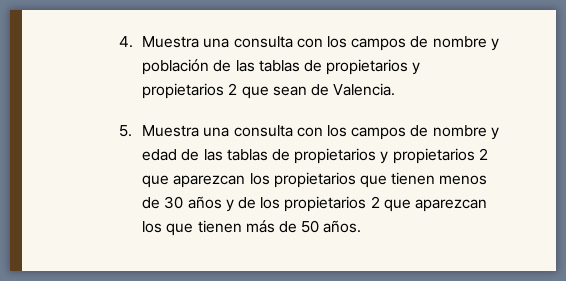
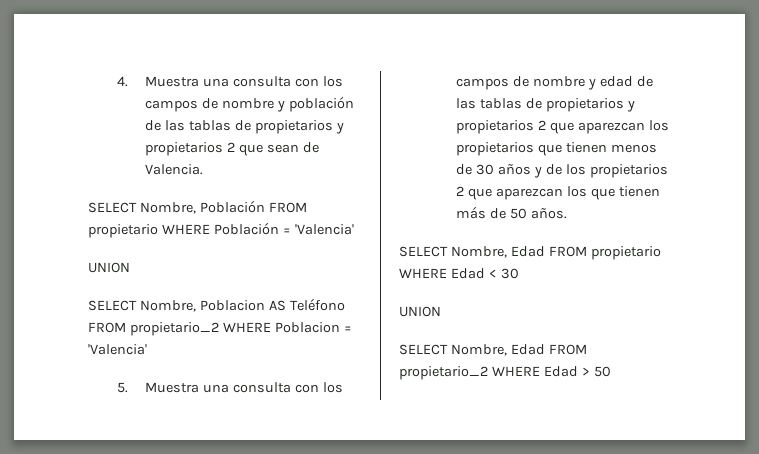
+ SELECT Nombre, Población FROM propietario WHERE Población = 'Valencia'
+ UNION
+ SELECT Nombre, Poblacion AS Teléfono FROM propietario_2 WHERE Poblacion = 'Valencia'
+ SELECT Nombre, Edad FROM propietario WHERE Edad < 30
+ UNION
+ SELECT Nombre, Edad FROM propietario_2 WHERE Edad > 50

